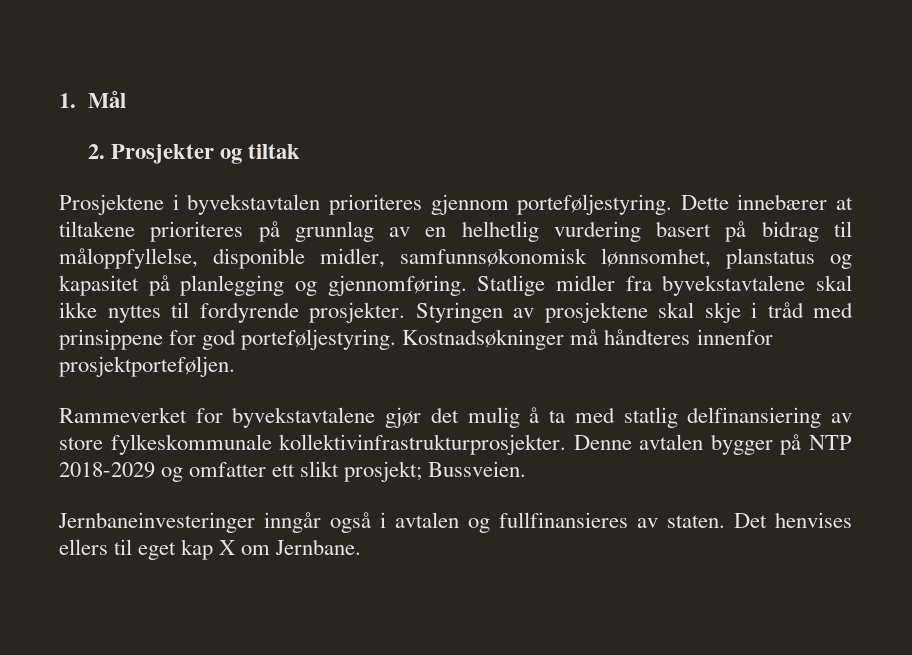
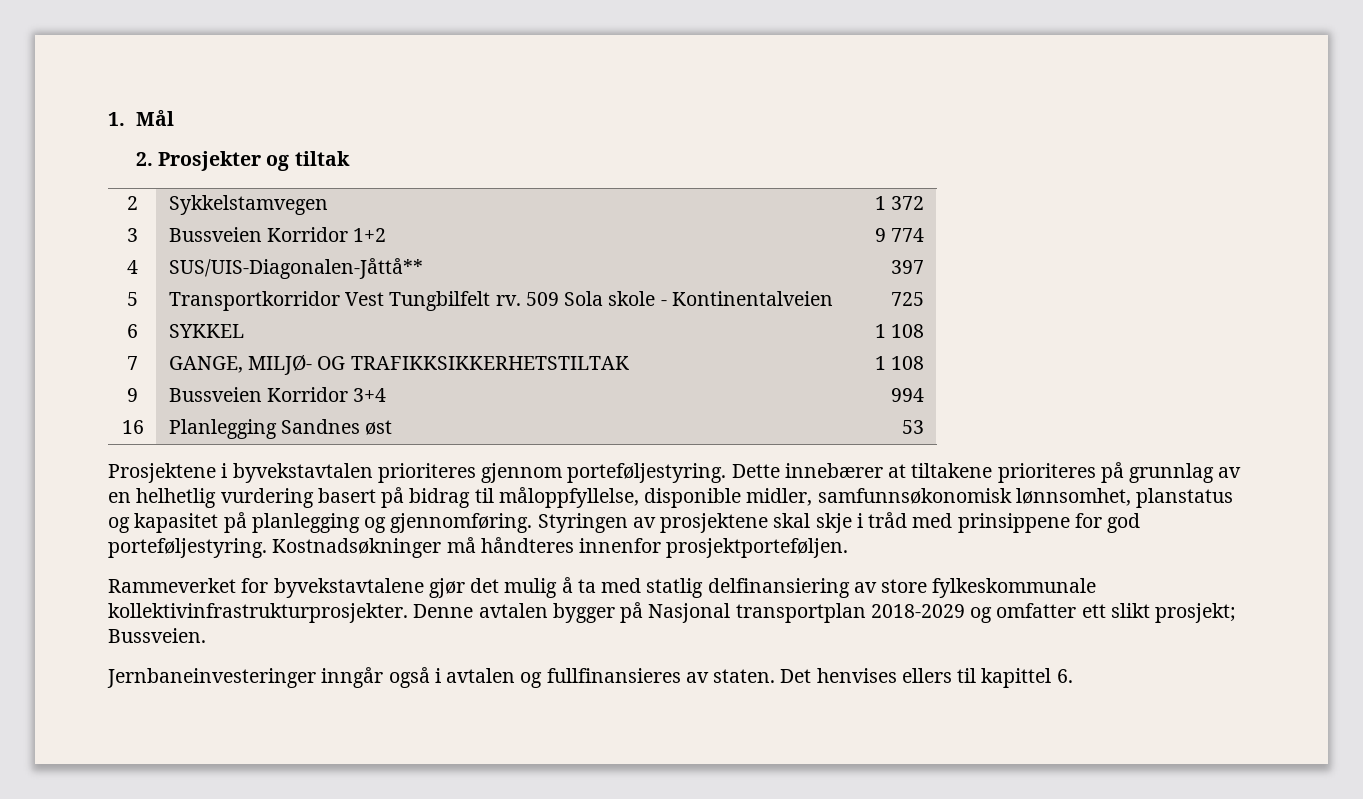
+ 2 | Sykkelstamvegen | 1 372
+ 3 | Bussveien Korridor 1+2 | 9 774
+ 4 | SUS/UIS-Diagonalen-Jåttå** | 397
+ 5 | Transportkorridor Vest Tungbilfelt rv. 509 Sola skole - Kontinentalveien | 725
+ 6 | SYKKEL | 1 108
+ 7 | GANGE, MILJØ- OG TRAFIKKSIKKERHETSTILTAK | 1 108
+ 9 | Bussveien Korridor 3+4 | 994
+ 16 | Planlegging Sandnes øst | 53
- Statlige midler fra byvekstavtalene skal ikke nyttes til fordyrende prosjekter.
- Denne avtalen bygger på NTP 2018-2029 og omfatter ett slikt prosjekt; Bussveien.
+ Denne avtalen bygger på Nasjonal transportplan 2018-2029 og omfatter ett slikt prosjekt; Bussveien.
- Det henvises ellers til eget kap X om Jernbane.
+ Det henvises ellers til kapittel 6.

